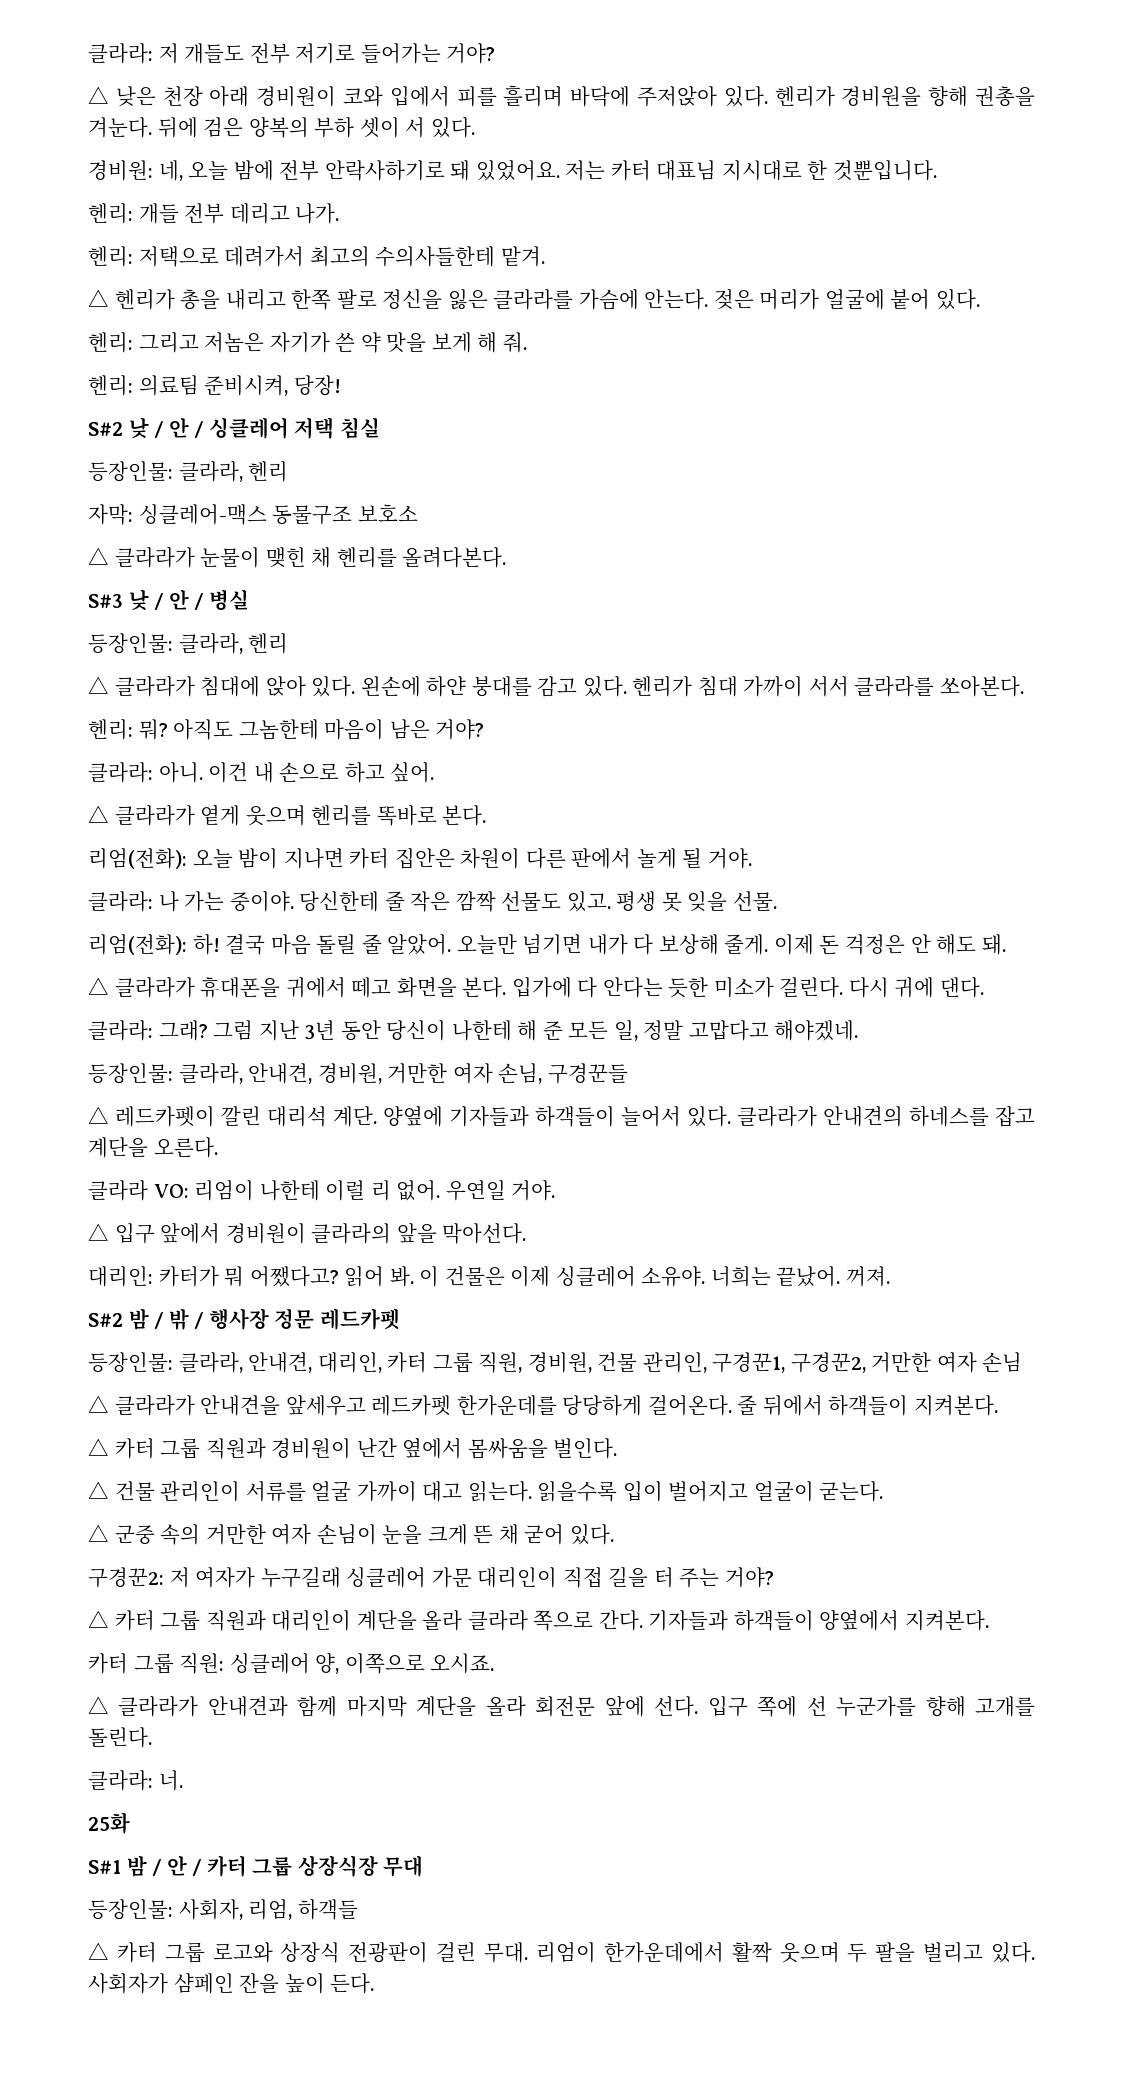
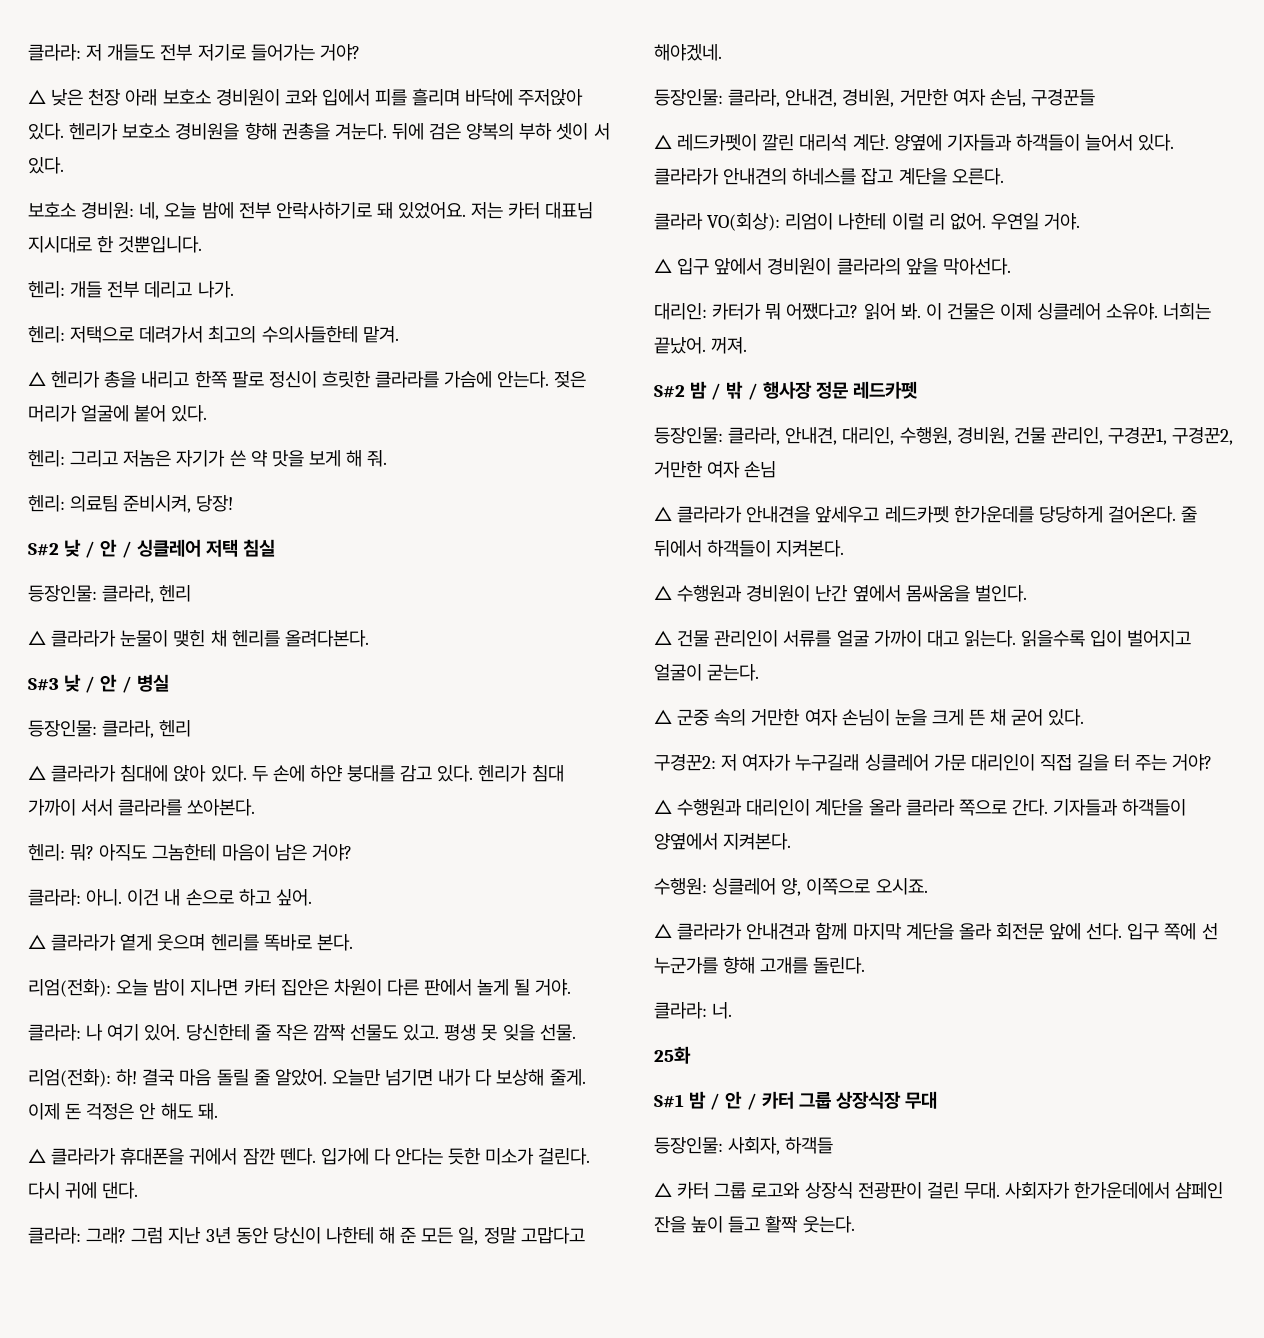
- △ 낮은 천장 아래 경비원이 코와 입에서 피를 흘리며 바닥에 주저앉아 있다.
+ △ 낮은 천장 아래 보호소 경비원이 코와 입에서 피를 흘리며 바닥에 주저앉아 있다.
- 헨리가 경비원을 향해 권총을 겨눈다.
+ 헨리가 보호소 경비원을 향해 권총을 겨눈다.
- 경비원: 네, 오늘 밤에 전부 안락사하기로 돼 있었어요.
+ 보호소 경비원: 네, 오늘 밤에 전부 안락사하기로 돼 있었어요.
- △ 헨리가 총을 내리고 한쪽 팔로 정신을 잃은 클라라를 가슴에 안는다.
+ △ 헨리가 총을 내리고 한쪽 팔로 정신이 흐릿한 클라라를 가슴에 안는다.
- 자막: 싱클레어-맥스 동물구조 보호소
- 왼손에 하얀 붕대를 감고 있다.
+ 두 손에 하얀 붕대를 감고 있다.
- 클라라: 나 가는 중이야.
+ 클라라: 나 여기 있어.
- △ 클라라가 휴대폰을 귀에서 떼고 화면을 본다.
+ △ 클라라가 휴대폰을 귀에서 잠깐 뗀다.
- 클라라 VO: 리엄이 나한테 이럴 리 없어.
+ 클라라 VO(회상): 리엄이 나한테 이럴 리 없어.
- 등장인물: 클라라, 안내견, 대리인, 카터 그룹 직원, 경비원, 건물 관리인, 구경꾼1, 구경꾼2, 거만한 여자 손님
+ 등장인물: 클라라, 안내견, 대리인, 수행원, 경비원, 건물 관리인, 구경꾼1, 구경꾼2, 거만한 여자 손님
- △ 카터 그룹 직원과 경비원이 난간 옆에서 몸싸움을 벌인다.
+ △ 수행원과 경비원이 난간 옆에서 몸싸움을 벌인다.
- △ 카터 그룹 직원과 대리인이 계단을 올라 클라라 쪽으로 간다.
+ △ 수행원과 대리인이 계단을 올라 클라라 쪽으로 간다.
- 카터 그룹 직원: 싱클레어 양, 이쪽으로 오시죠.
+ 수행원: 싱클레어 양, 이쪽으로 오시죠.
- 등장인물: 사회자, 리엄, 하객들
+ 등장인물: 사회자, 하객들
- 리엄이 한가운데에서 활짝 웃으며 두 팔을 벌리고 있다. 사회자가 샴페인 잔을 높이 든다.
+ 사회자가 한가운데에서 샴페인 잔을 높이 들고 활짝 웃는다.

